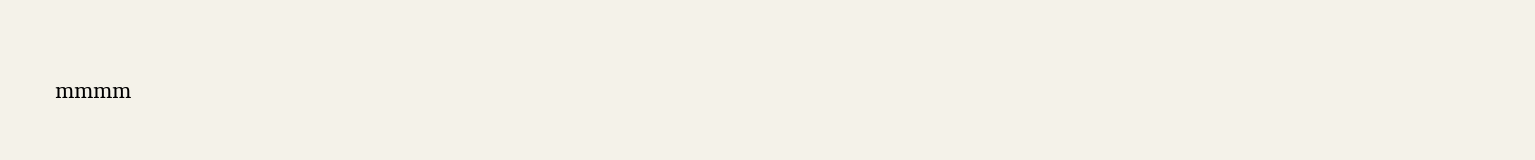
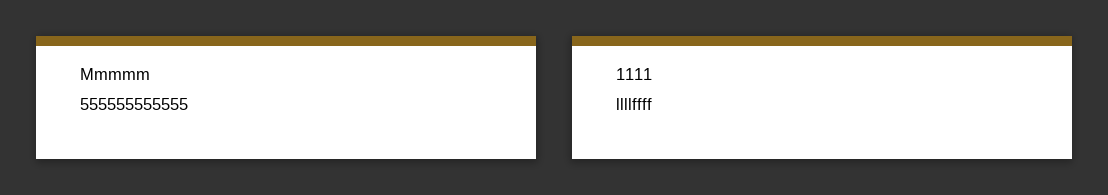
- mmmm
+ Mmmmm
+ 555555555555
+ 1111
+ llllffff

